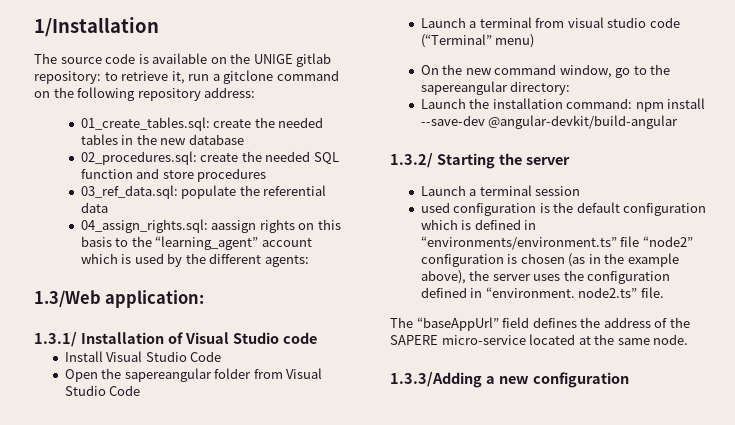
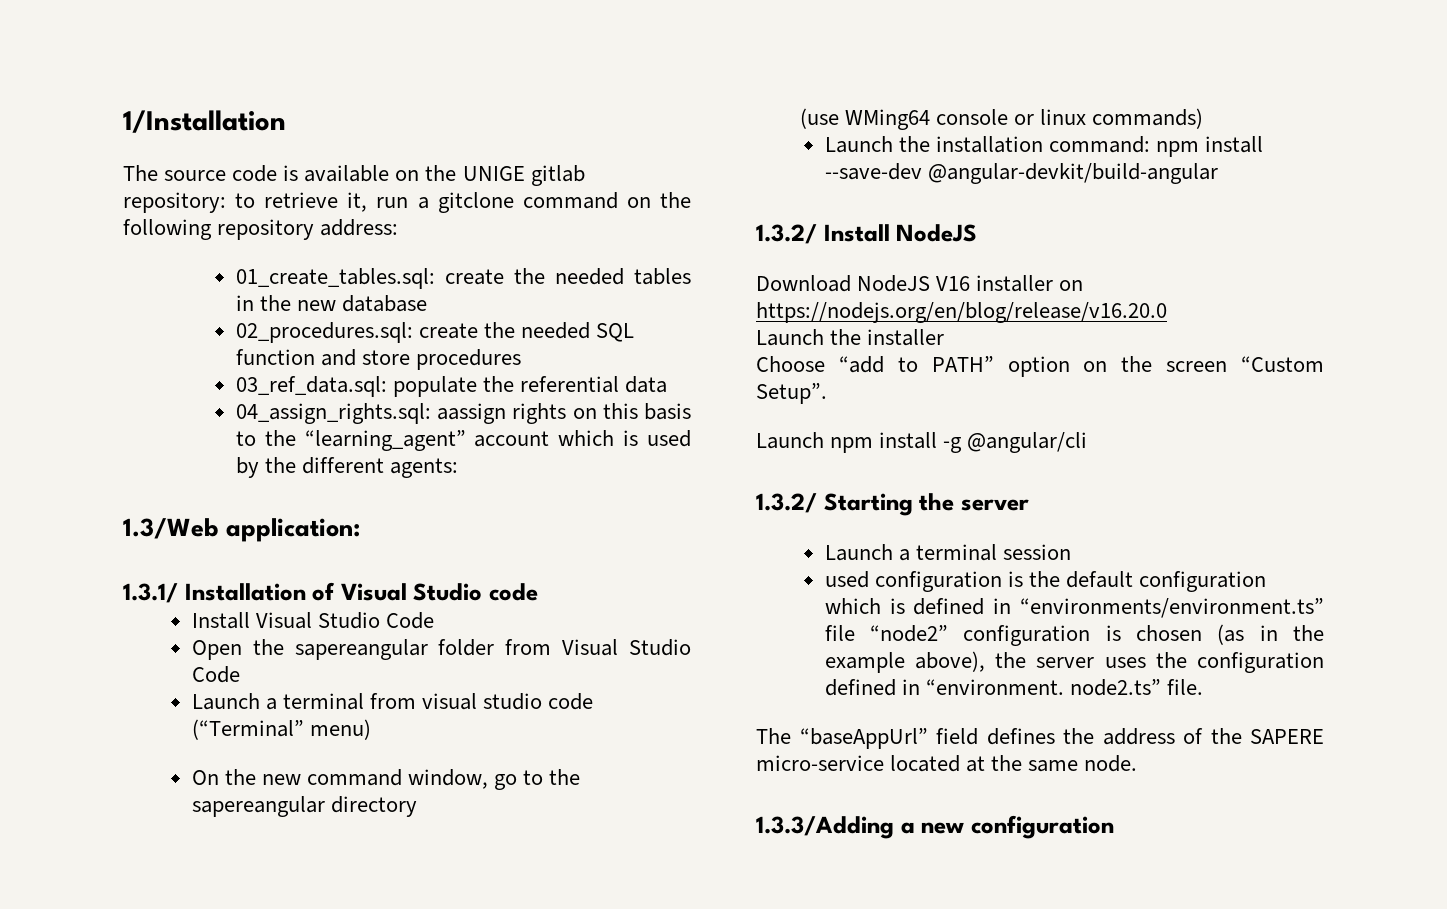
- On the new command window, go to the sapereangular directory:
+ On the new command window, go to the sapereangular directory
+ (use WMing64 console or linux commands)
+ 1.3.2/ Install NodeJS
+ Download NodeJS V16 installer on https://nodejs.org/en/blog/release/v16.20.0
+ Launch the installer
+ Choose “add to PATH” option on the screen “Custom Setup”.
+ Launch npm install -g @angular/cli

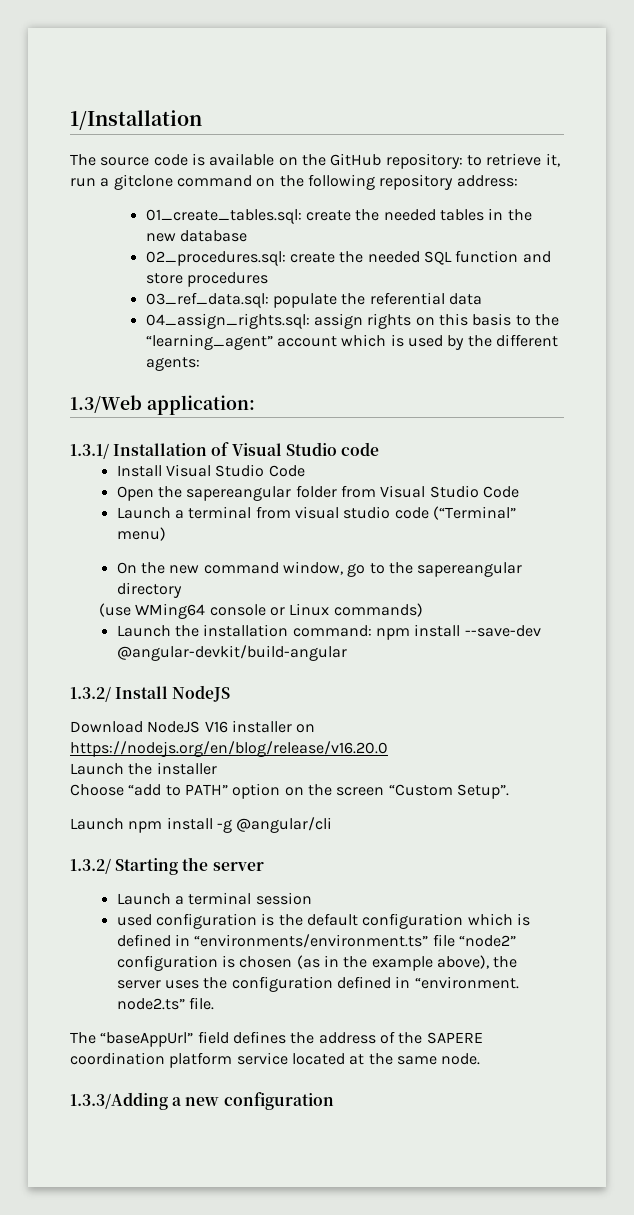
- The source code is available on the UNIGE gitlab repository: to retrieve it, run a gitclone command on the following repository address:
+ The source code is available on the GitHub repository: to retrieve it, run a gitclone command on the following repository address:
- 04_assign_rights.sql: aassign rights on this basis to the “learning_agent” account which is used by the different agents:
+ 04_assign_rights.sql: assign rights on this basis to the “learning_agent” account which is used by the different agents:
- (use WMing64 console or linux commands)
+ (use WMing64 console or Linux commands)
- The “baseAppUrl” field defines the address of the SAPERE micro-service located at the same node.
+ The “baseAppUrl” field defines the address of the SAPERE coordination platform service located at the same node.

